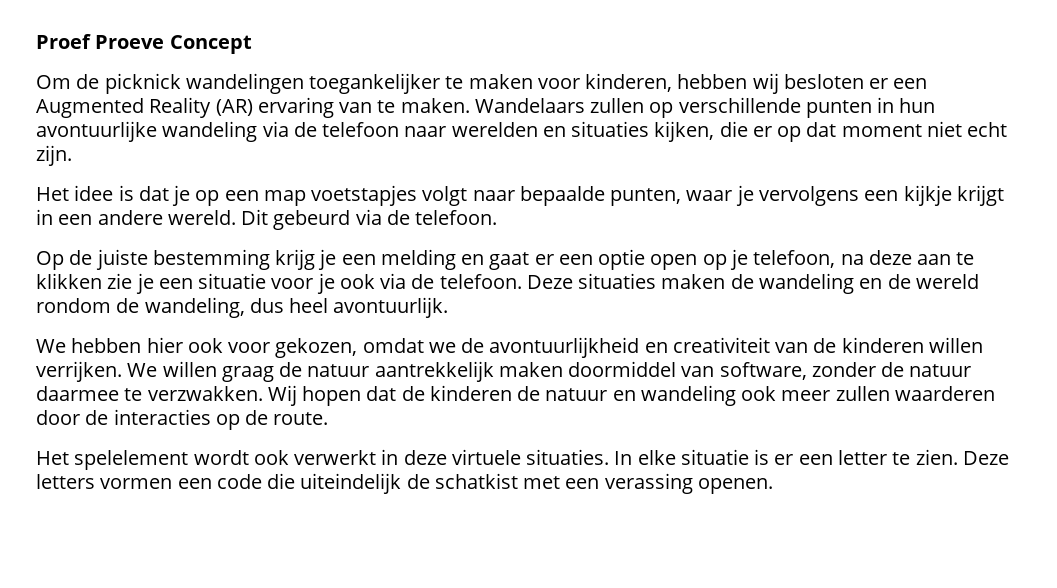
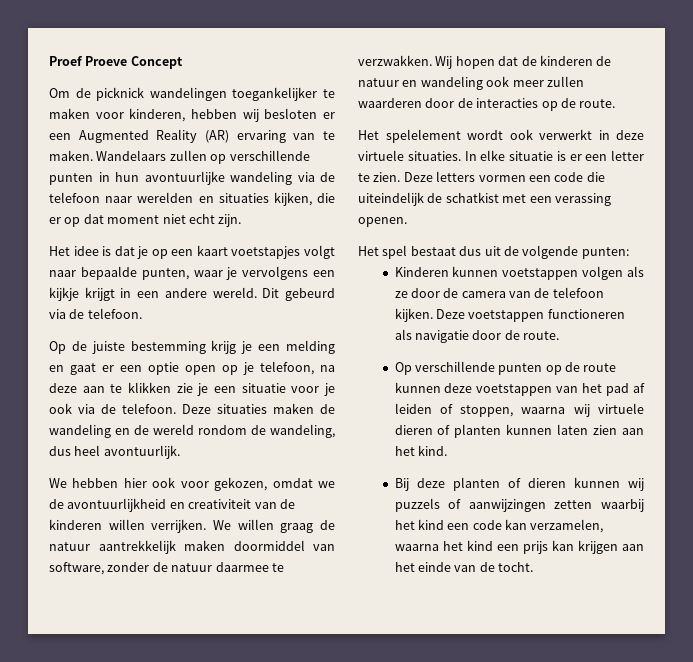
- Het idee is dat je op een map voetstapjes volgt naar bepaalde punten, waar je vervolgens een kijkje krijgt in een andere wereld.
+ Het idee is dat je op een kaart voetstapjes volgt naar bepaalde punten, waar je vervolgens een kijkje krijgt in een andere wereld.
+ Het spel bestaat dus uit de volgende punten:
+ Kinderen kunnen voetstappen volgen als ze door de camera van de telefoon kijken. Deze voetstappen functioneren als navigatie door de route.
+ Op verschillende punten op de route kunnen deze voetstappen van het pad af leiden of stoppen, waarna wij virtuele dieren of planten kunnen laten zien aan het kind.
+ Bij deze planten of dieren kunnen wij puzzels of aanwijzingen zetten waarbij het kind een code kan verzamelen, waarna het kind een prijs kan krijgen aan het einde van de tocht.

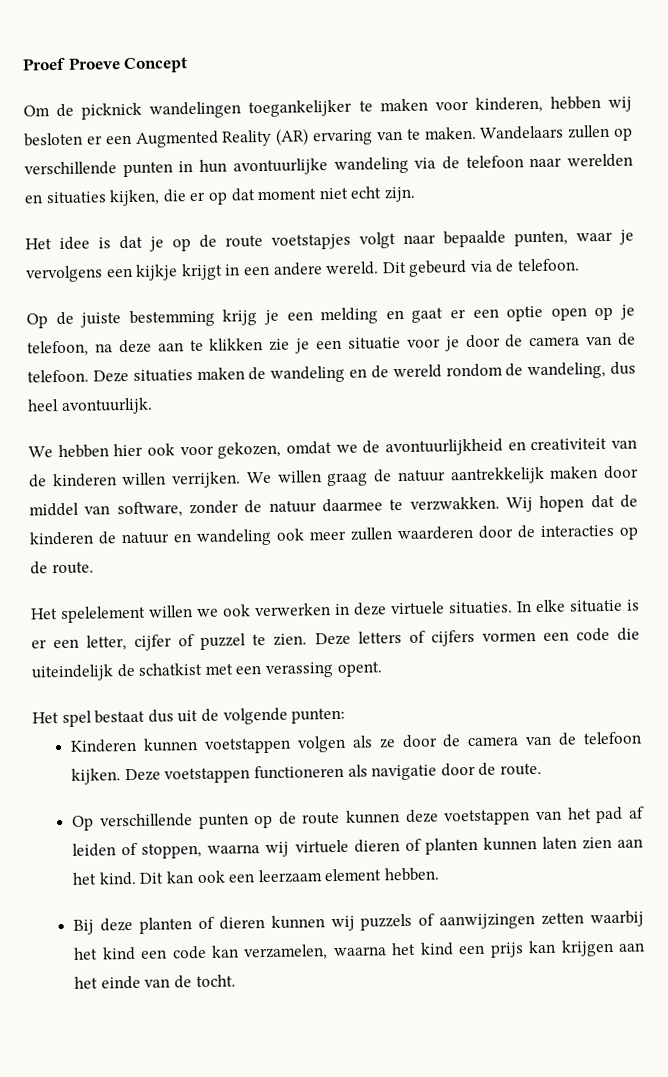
- Het idee is dat je op een kaart voetstapjes volgt naar bepaalde punten, waar je vervolgens een kijkje krijgt in een andere wereld.
+ Het idee is dat je op de route voetstapjes volgt naar bepaalde punten, waar je vervolgens een kijkje krijgt in een andere wereld.
- Op de juiste bestemming krijg je een melding en gaat er een optie open op je telefoon, na deze aan te klikken zie je een situatie voor je ook via de telefoon.
+ Op de juiste bestemming krijg je een melding en gaat er een optie open op je telefoon, na deze aan te klikken zie je een situatie voor je door de camera van de telefoon.
- We willen graag de natuur aantrekkelijk maken doormiddel van software, zonder de natuur daarmee te verzwakken.
+ We willen graag de natuur aantrekkelijk maken door middel van software, zonder de natuur daarmee te verzwakken.
- Het spelelement wordt ook verwerkt in deze virtuele situaties.
+ Het spelelement willen we ook verwerken in deze virtuele situaties.
- In elke situatie is er een letter te zien.
+ In elke situatie is er een letter, cijfer of puzzel te zien.
- Deze letters vormen een code die uiteindelijk de schatkist met een verassing openen.
+ Deze letters of cijfers vormen een code die uiteindelijk de schatkist met een verassing opent.
+ Dit kan ook een leerzaam element hebben.

